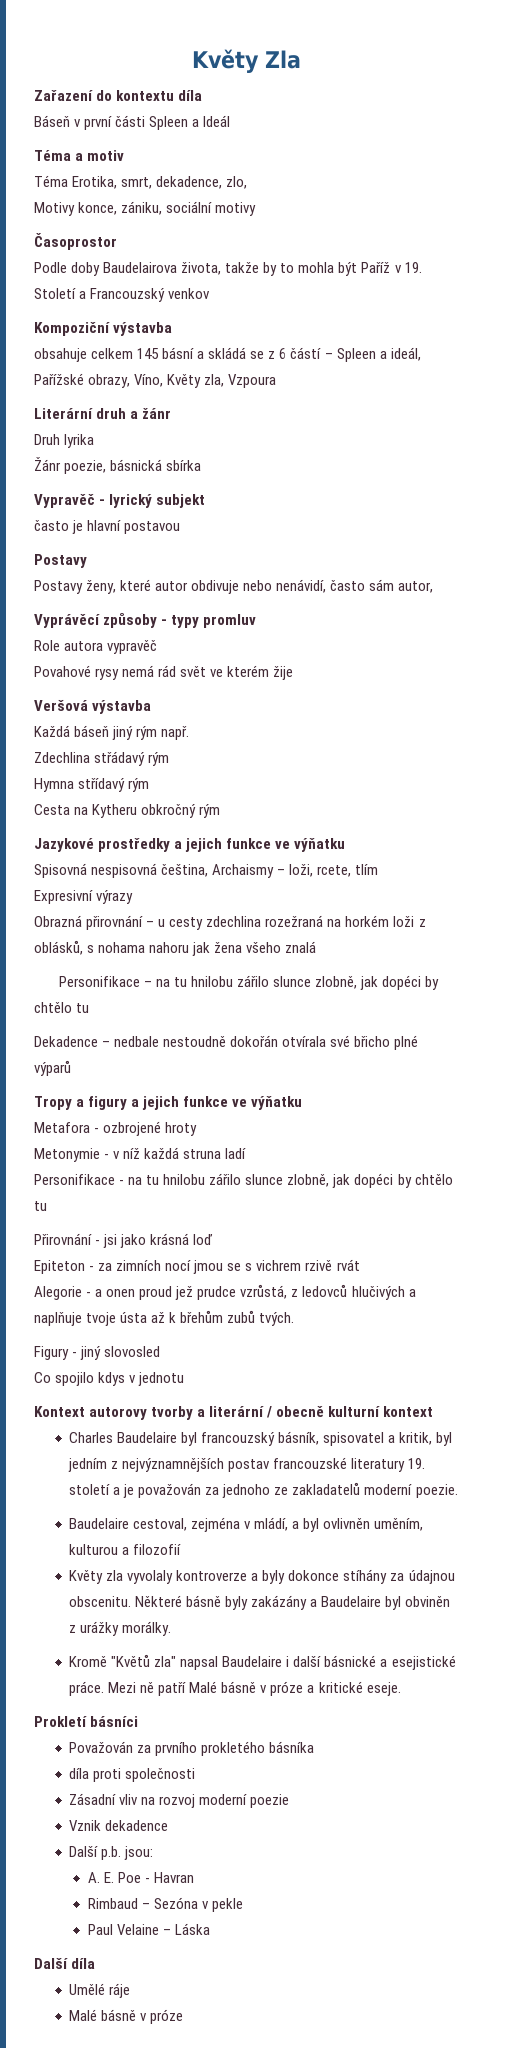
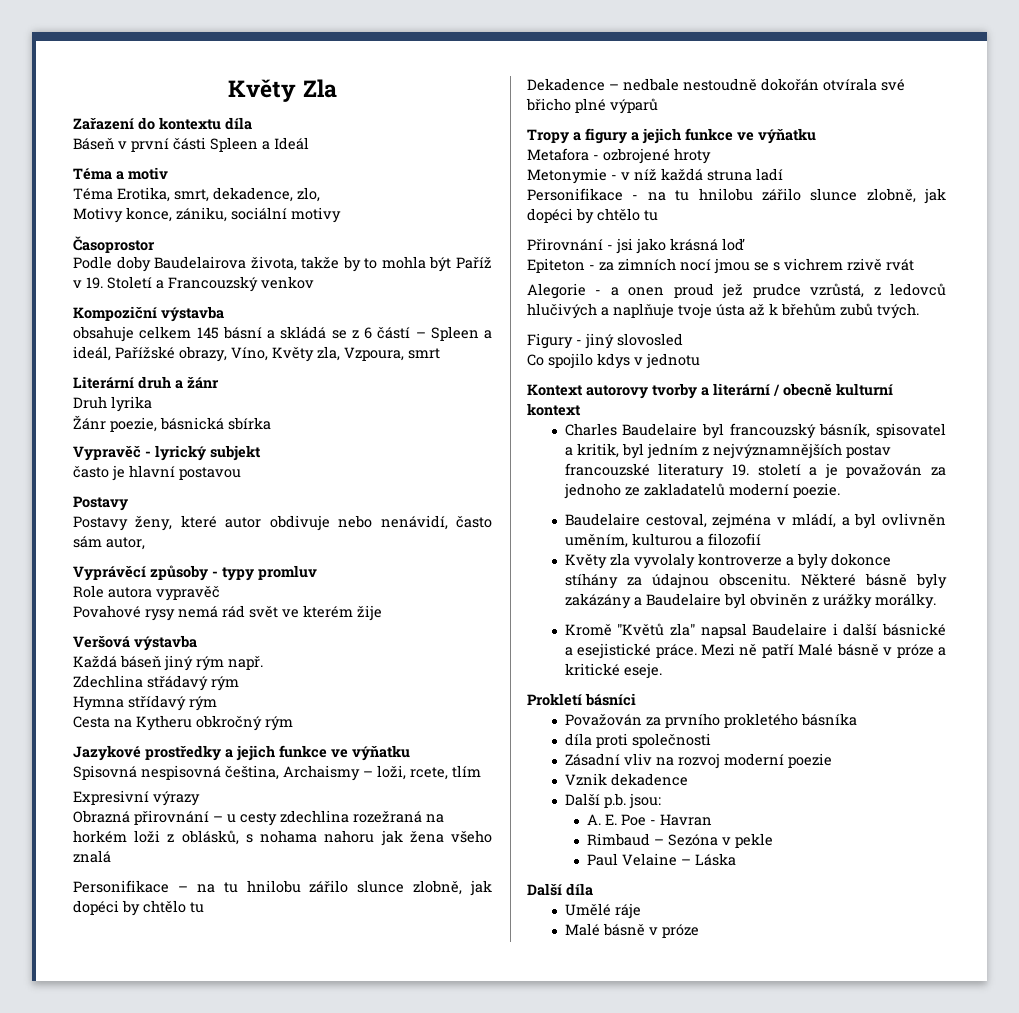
- obsahuje celkem 145 básní a skládá se z 6 částí – Spleen a ideál, Pařížské obrazy, Víno, Květy zla, Vzpoura
+ obsahuje celkem 145 básní a skládá se z 6 částí – Spleen a ideál, Pařížské obrazy, Víno, Květy zla, Vzpoura, smrt

